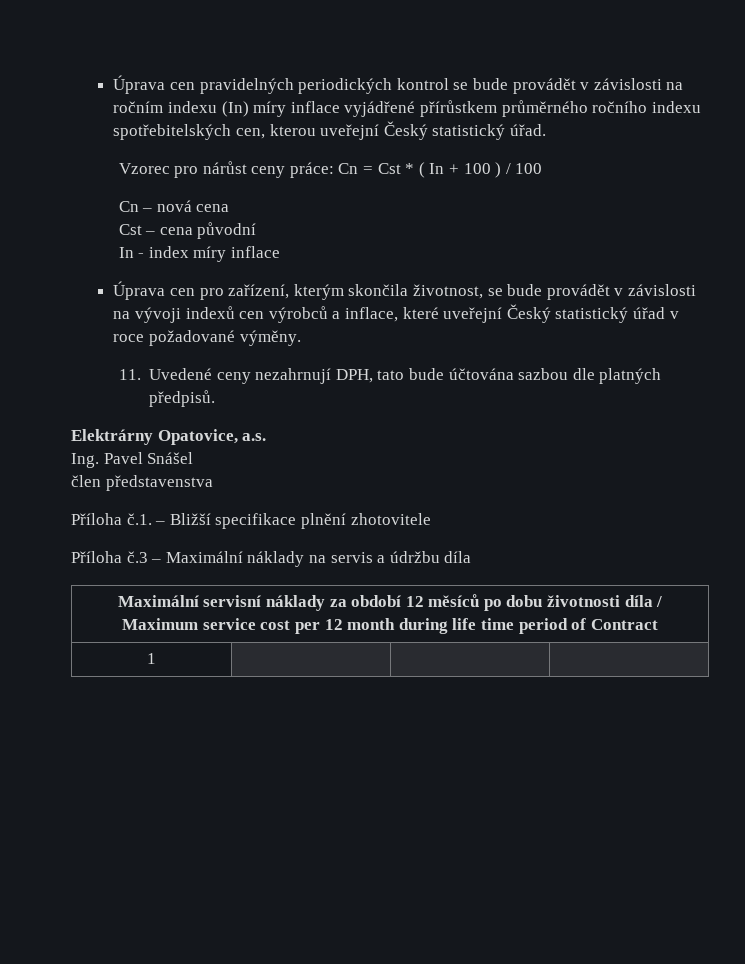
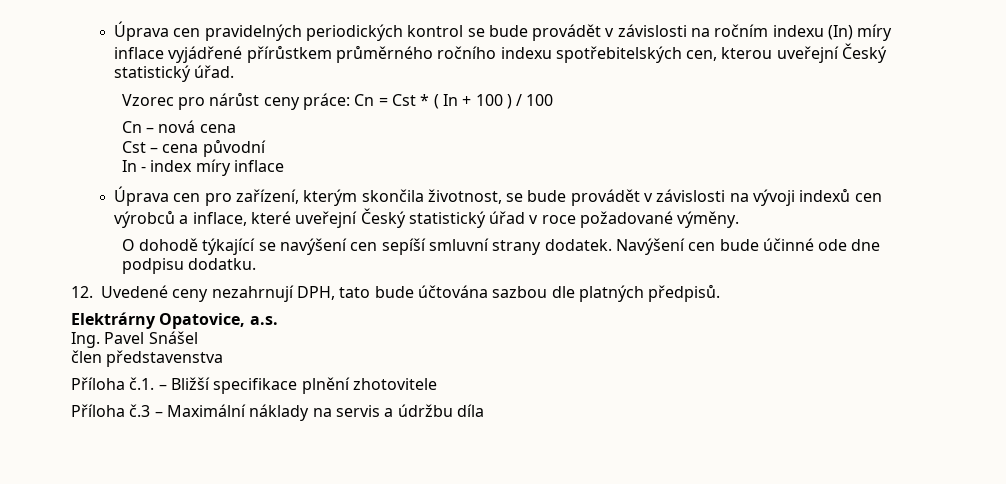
- 11. Uvedené ceny nezahrnují DPH, tato bude účtována sazbou dle platných předpisů.
+ O dohodě týkající se navýšení cen sepíší smluvní strany dodatek. Navýšení cen bude účinné ode dne podpisu dodatku.
+ 12. Uvedené ceny nezahrnují DPH, tato bude účtována sazbou dle platných předpisů.
- Maximální servisní náklady za období 12 měsíců po dobu životnosti díla / Maximum service cost per 12 month during life time period of Contract
- 1 | | |

